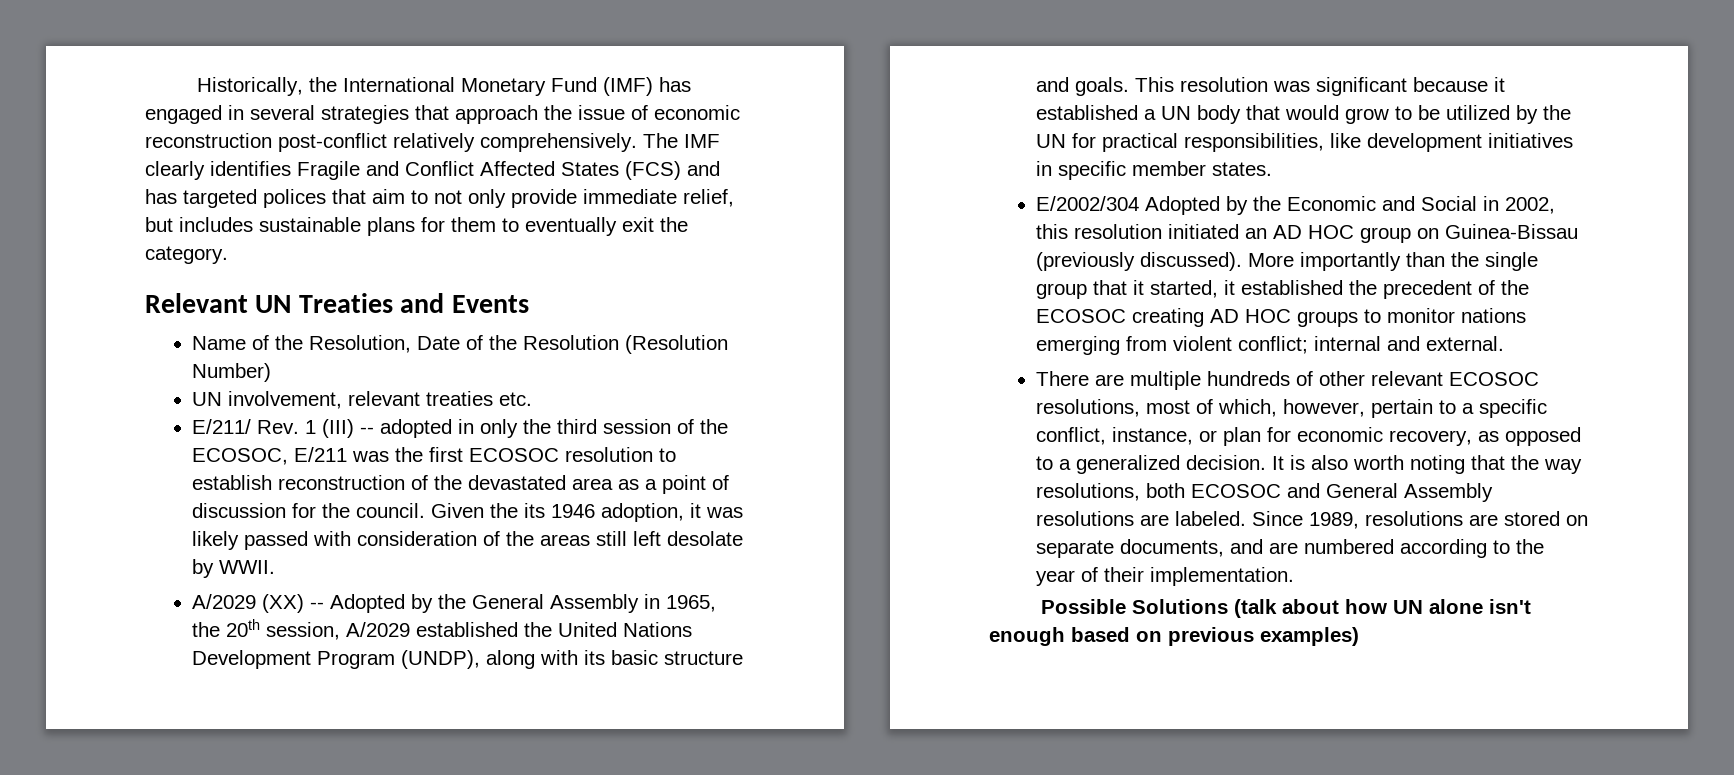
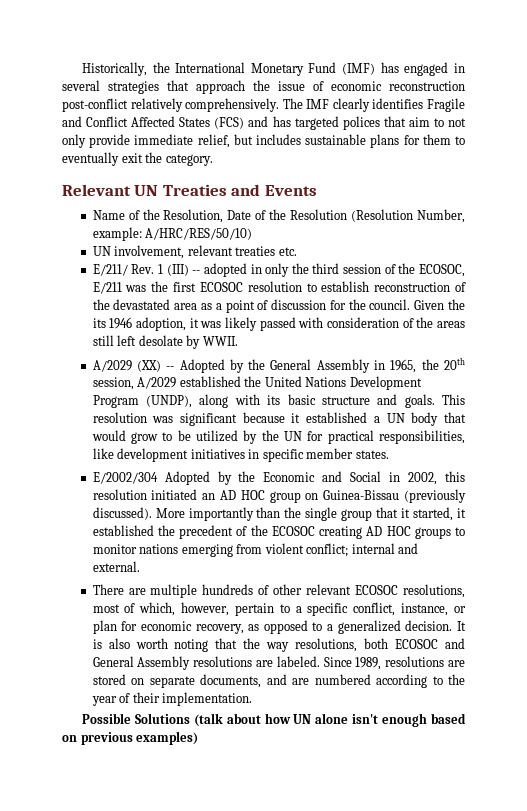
- Name of the Resolution, Date of the Resolution (Resolution Number)
+ Name of the Resolution, Date of the Resolution (Resolution Number, example: A/HRC/RES/50/10)

